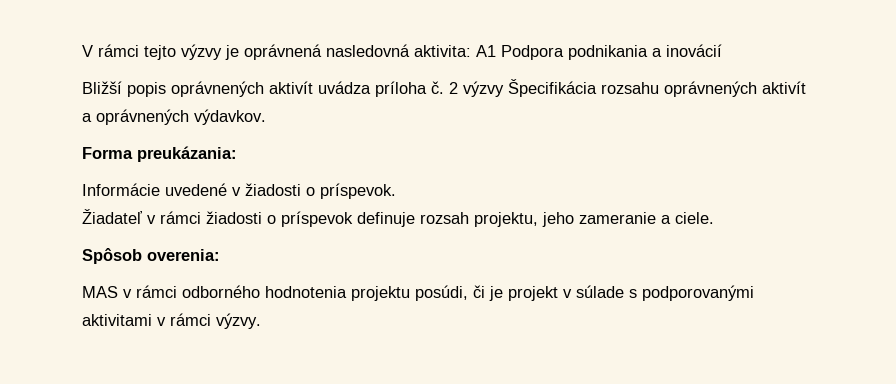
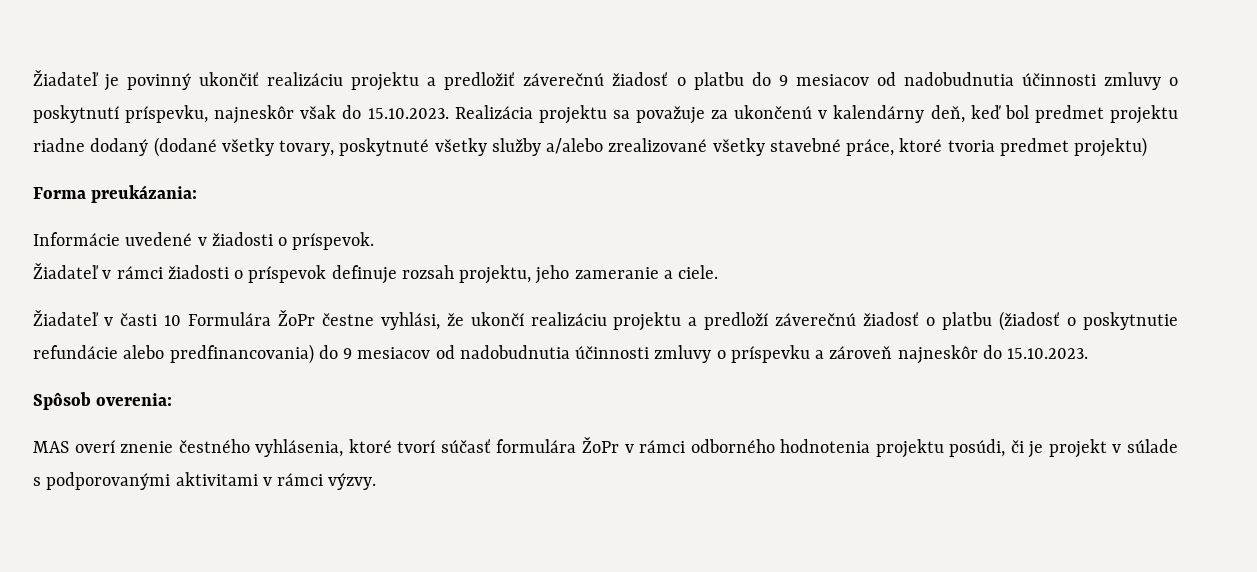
- V rámci tejto výzvy je oprávnená nasledovná aktivita: A1 Podpora podnikania a inovácií
- Bližší popis oprávnených aktivít uvádza príloha č. 2 výzvy Špecifikácia rozsahu oprávnených aktivít a oprávnených výdavkov.
+ Žiadateľ je povinný ukončiť realizáciu projektu a predložiť záverečnú žiadosť o platbu do 9 mesiacov od nadobudnutia účinnosti zmluvy o poskytnutí príspevku, najneskôr však do 15.10.2023. Realizácia projektu sa považuje za ukončenú v kalendárny deň, keď bol predmet projektu riadne dodaný (dodané všetky tovary, poskytnuté všetky služby a/alebo zrealizované všetky stavebné práce, ktoré tvoria predmet projektu)
+ Žiadateľ v časti 10 Formulára ŽoPr čestne vyhlási, že ukončí realizáciu projektu a predloží záverečnú žiadosť o platbu (žiadosť o poskytnutie refundácie alebo predfinancovania) do 9 mesiacov od nadobudnutia účinnosti zmluvy o príspevku a zároveň najneskôr do 15.10.2023.
  Spôsob overenia:
- MAS v rámci odborného hodnotenia projektu posúdi, či je projekt v súlade s podporovanými aktivitami v rámci výzvy.
+ MAS overí znenie čestného vyhlásenia, ktoré tvorí súčasť formulára ŽoPr v rámci odborného hodnotenia projektu posúdi, či je projekt v súlade s podporovanými aktivitami v rámci výzvy.

